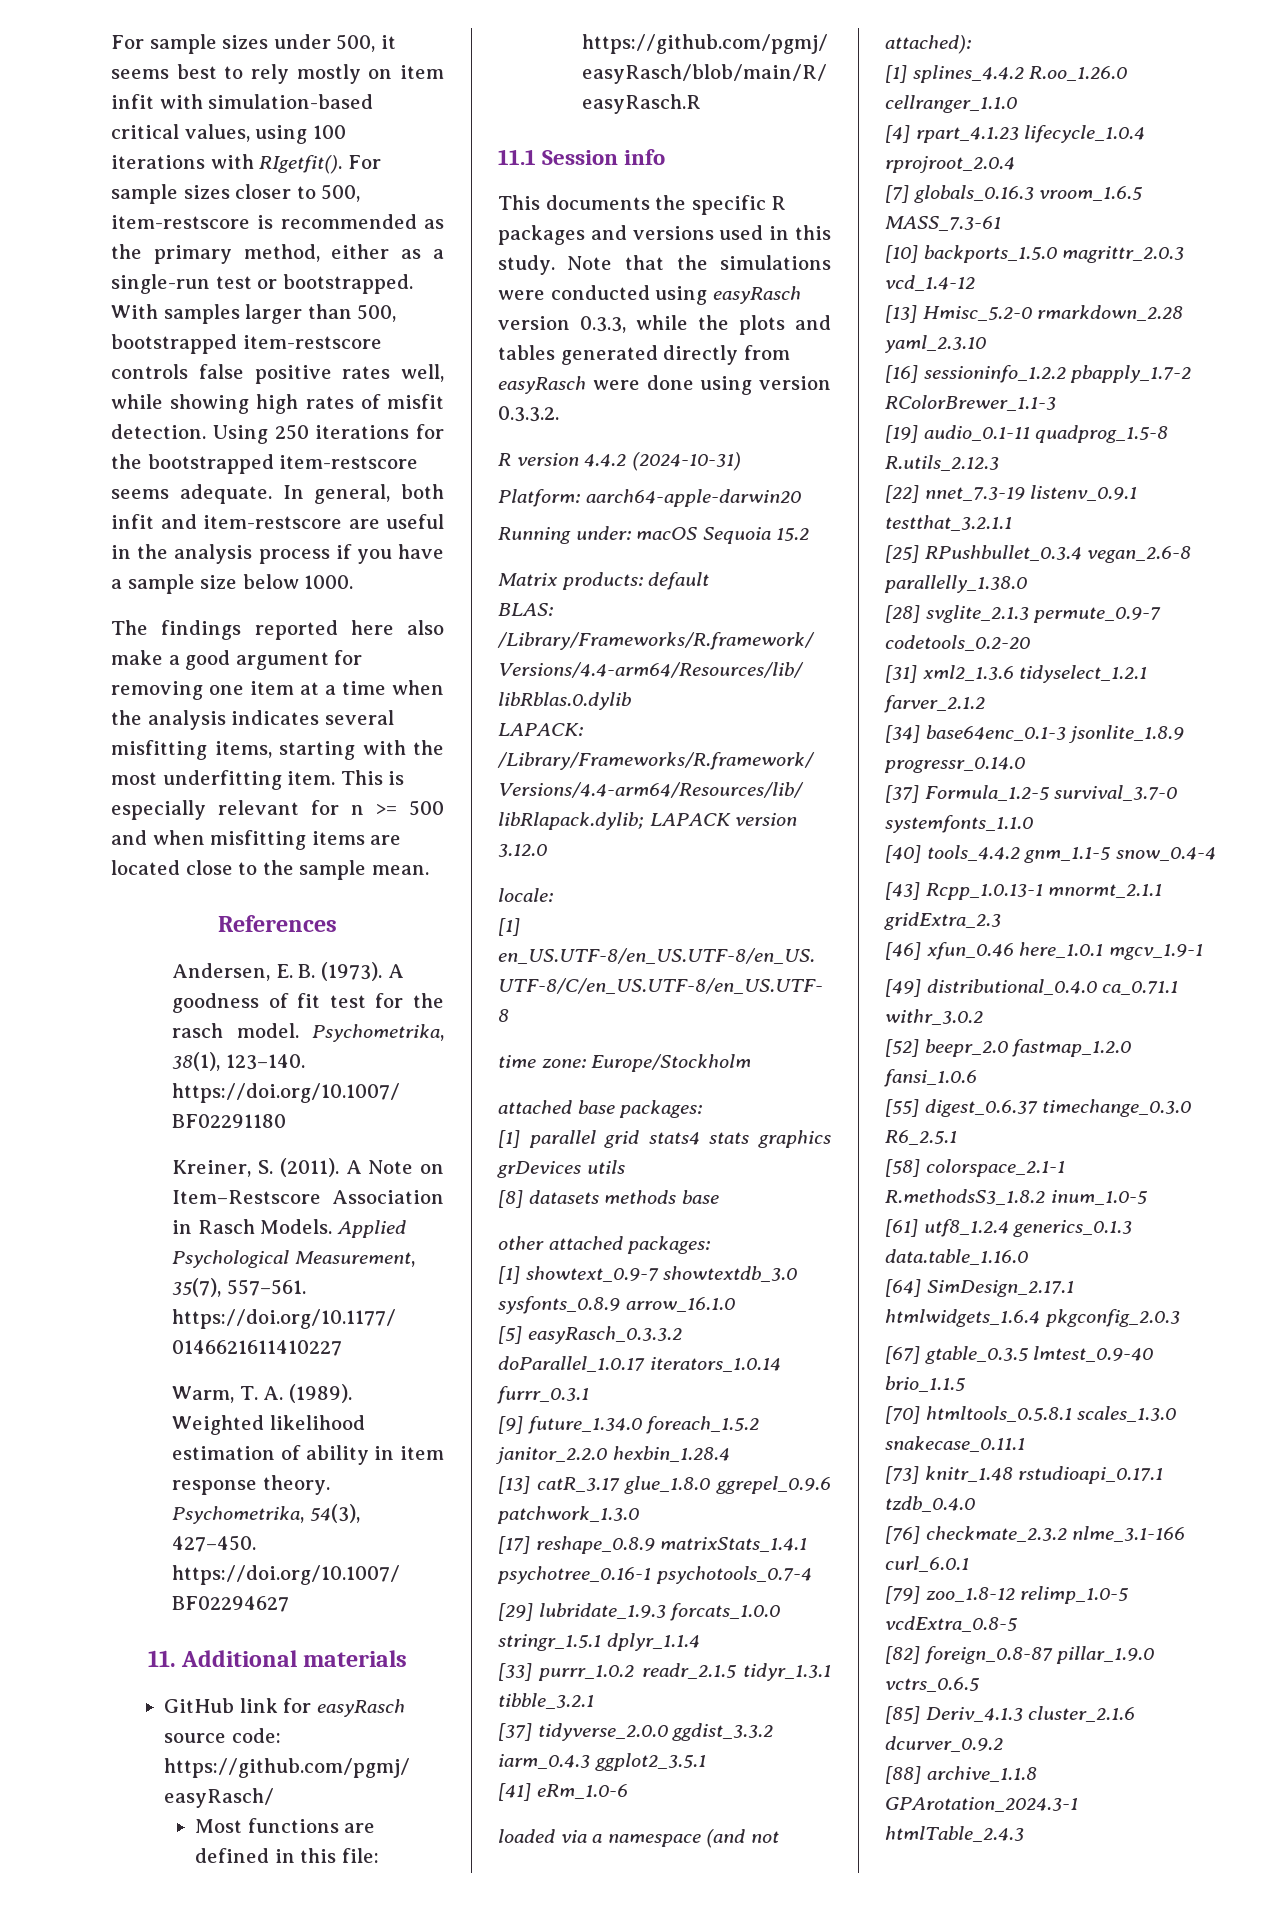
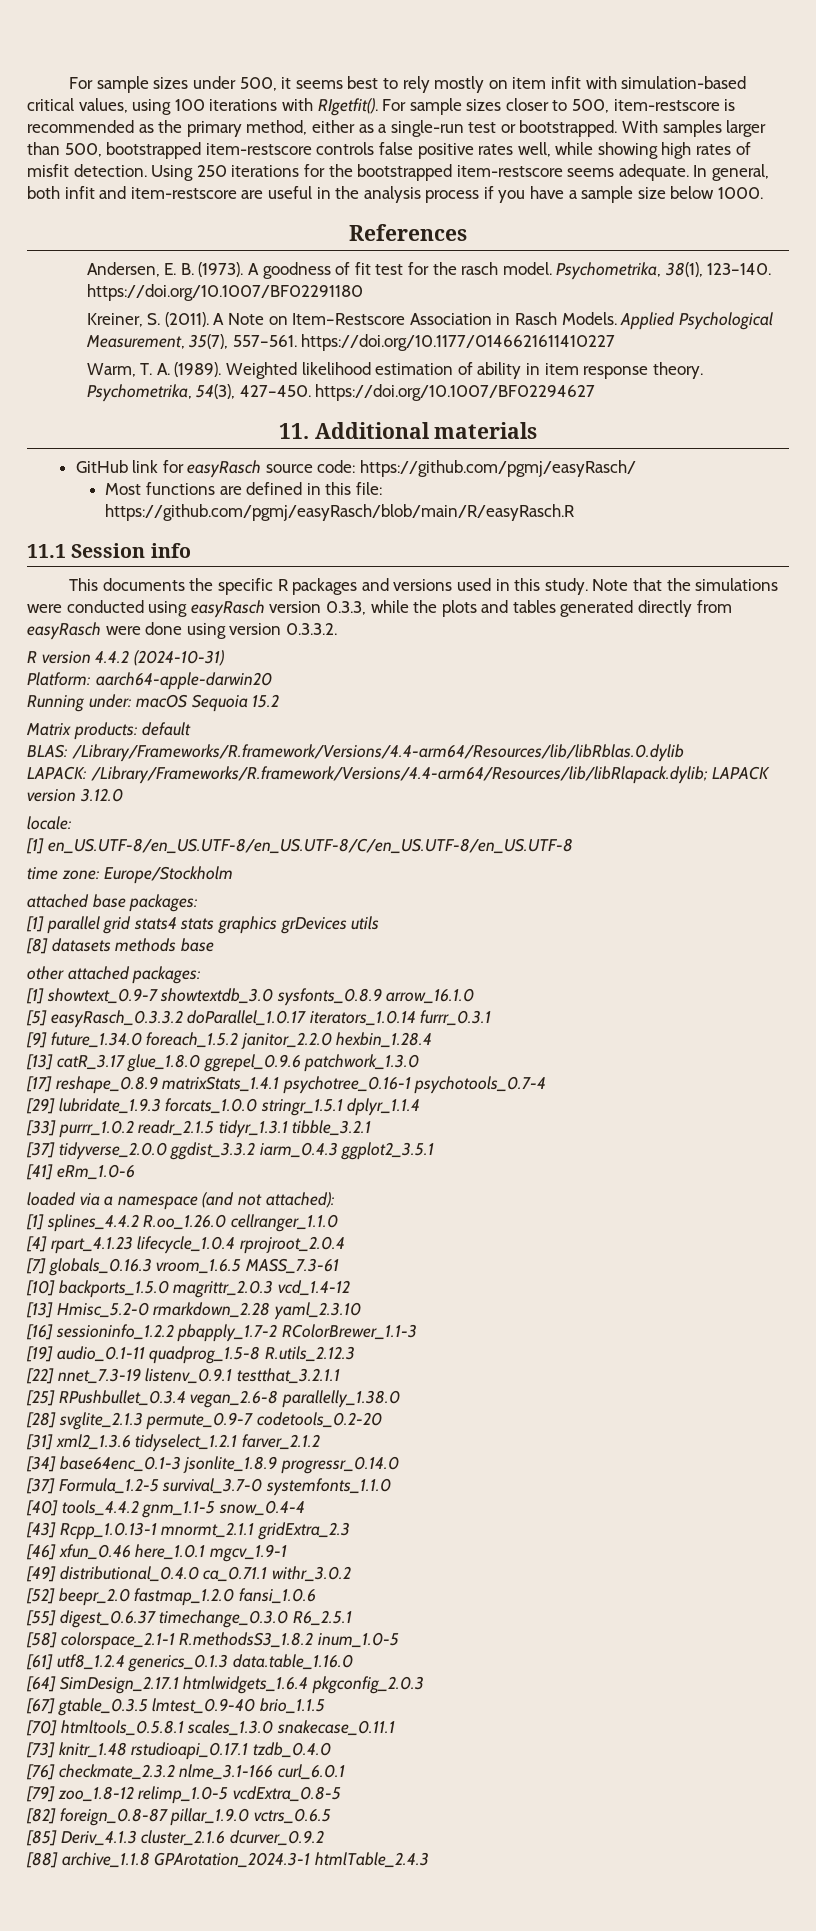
- The findings reported here also make a good argument for removing one item at a time when the analysis indicates several misfitting items, starting with the most underfitting item. This is especially relevant for n >= 500 and when misfitting items are located close to the sample mean.

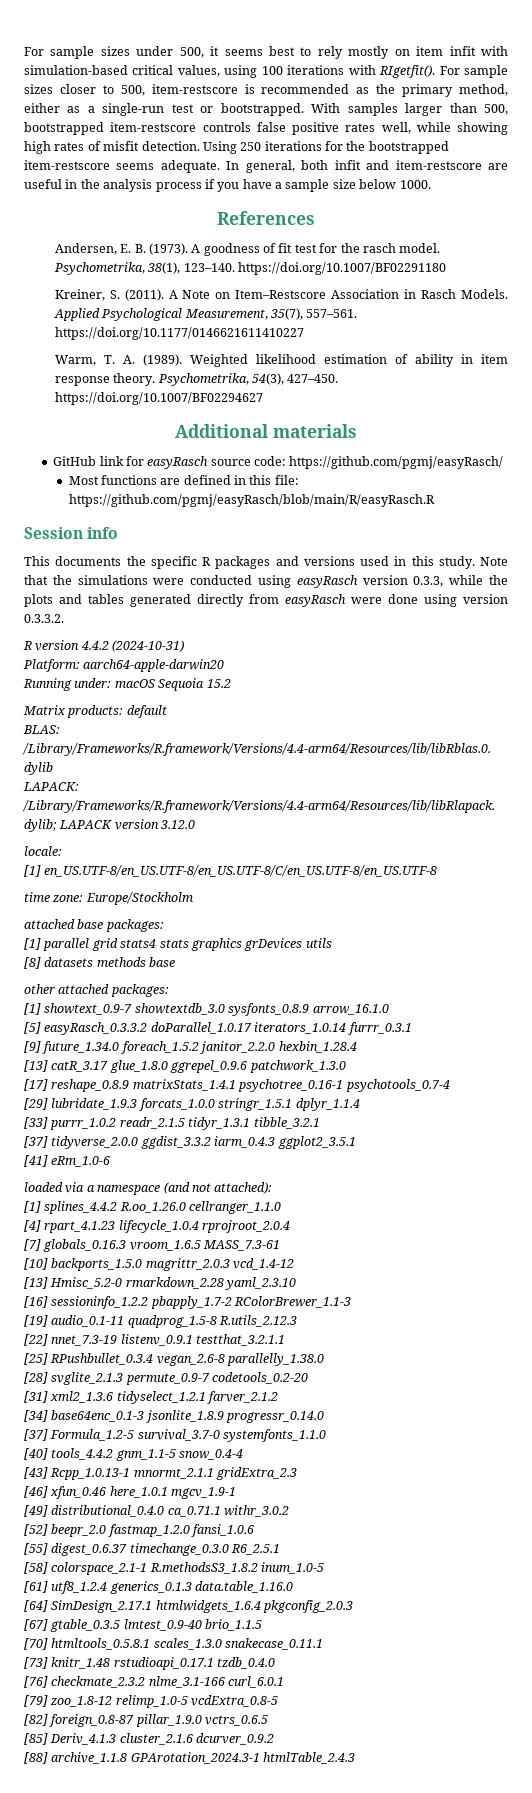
- 11. Additional materials
+ Additional materials
- 11.1 Session info
+ Session info

